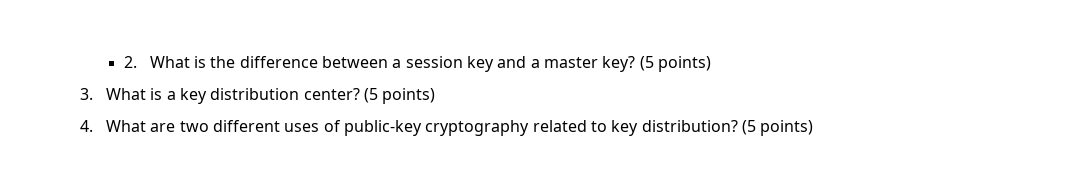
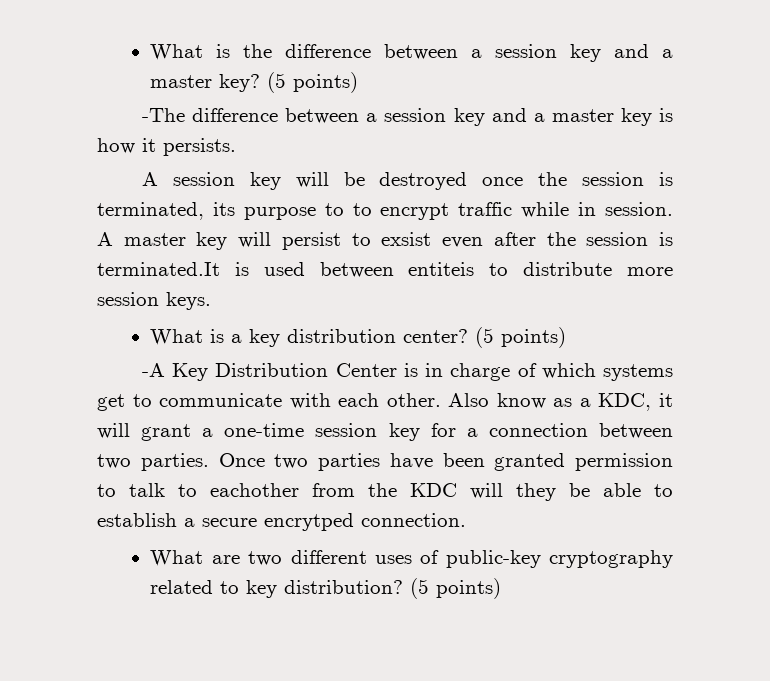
- 2. What is the difference between a session key and a master key?
+ What is the difference between a session key and a master key?
- 3. What is a key distribution center?
+ -The difference between a session key and a master key is how it persists.
+ A session key will be destroyed once the session is terminated, its purpose to to encrypt traffic while in session. A master key will persist to exsist even after the session is terminated.It is used between entiteis to distribute more session keys.
+ What is a key distribution center?
- 4. What are two different uses of public-key cryptography related to key distribution?
+ -A Key Distribution Center is in charge of which systems get to communicate with each other. Also know as a KDC, it will grant a one-time session key for a connection between two parties. Once two parties have been granted permission to talk to eachother from the KDC will they be able to establish a secure encrytped connection.
+ What are two different uses of public-key cryptography related to key distribution?

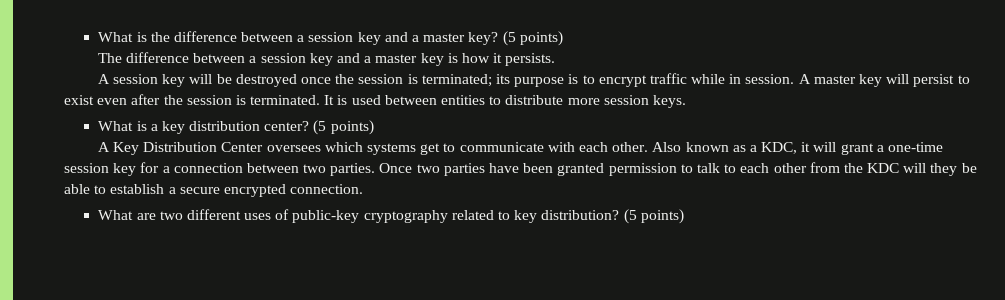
- -The difference between a session key and a master key is how it persists.
+ The difference between a session key and a master key is how it persists.
- A session key will be destroyed once the session is terminated, its purpose to to encrypt traffic while in session.
+ A session key will be destroyed once the session is terminated; its purpose is to encrypt traffic while in session.
- A master key will persist to exsist even after the session is terminated.It is used between entiteis to distribute more session keys.
+ A master key will persist to exist even after the session is terminated. It is used between entities to distribute more session keys.
- -A Key Distribution Center is in charge of which systems get to communicate with each other.
+ A Key Distribution Center oversees which systems get to communicate with each other.
- Also know as a KDC, it will grant a one-time session key for a connection between two parties.
+ Also known as a KDC, it will grant a one-time session key for a connection between two parties.
- Once two parties have been granted permission to talk to eachother from the KDC will they be able to establish a secure encrytped connection.
+ Once two parties have been granted permission to talk to each other from the KDC will they be able to establish a secure encrypted connection.

